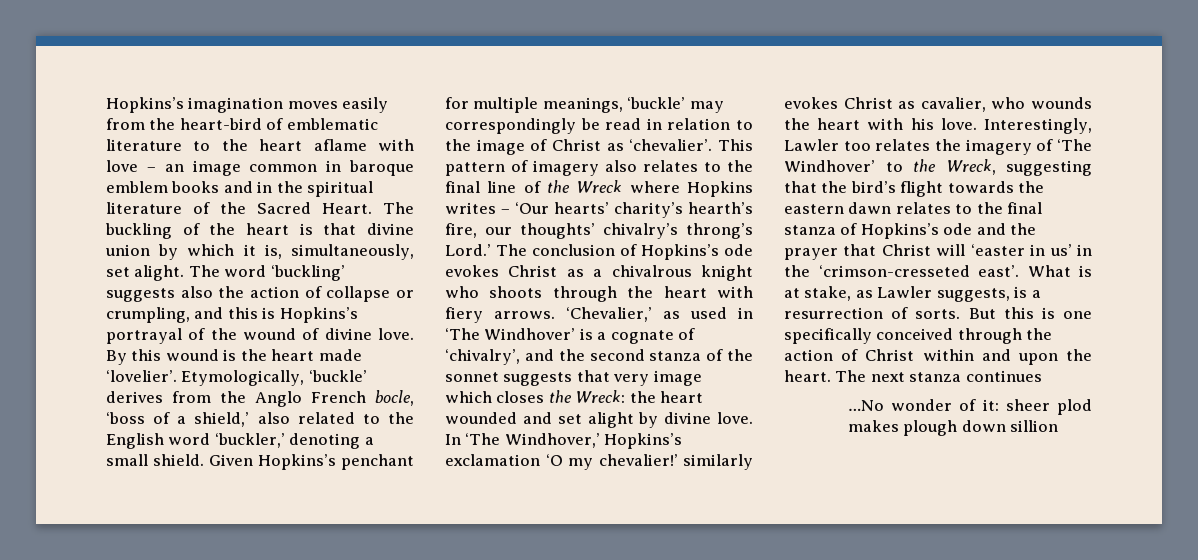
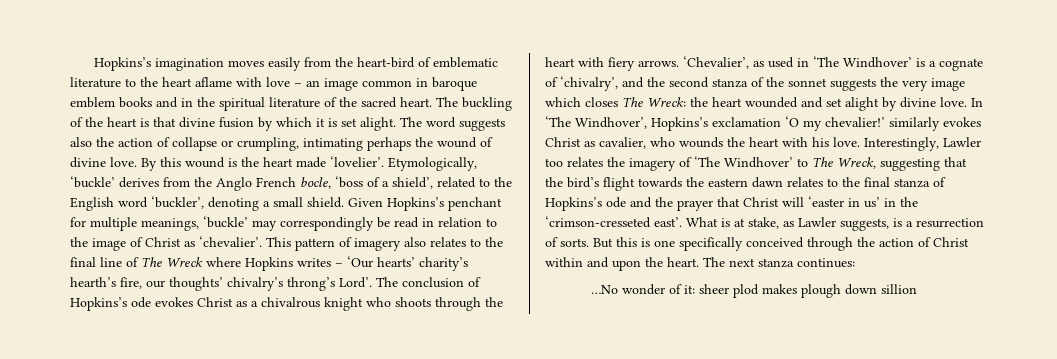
- Hopkins’s imagination moves easily from the heart-bird of emblematic literature to the heart aflame with love – an image common in baroque emblem books and in the spiritual literature of the Sacred Heart.
+ Hopkins’s imagination moves easily from the heart-bird of emblematic literature to the heart aflame with love – an image common in baroque emblem books and in the spiritual literature of the sacred heart.
- The buckling of the heart is that divine union by which it is, simultaneously, set alight.
+ The buckling of the heart is that divine fusion by which it is set alight.
- The word ‘buckling’ suggests also the action of collapse or crumpling, and this is Hopkins’s portrayal of the wound of divine love.
+ The word suggests also the action of collapse or crumpling, intimating perhaps the wound of divine love.
- Etymologically, ‘buckle’ derives from the Anglo French bocle, ‘boss of a shield,’ also related to the English word ‘buckler,’ denoting a small shield.
+ Etymologically, ‘buckle’ derives from the Anglo French bocle, ‘boss of a shield’, related to the English word ‘buckler’, denoting a small shield.
- This pattern of imagery also relates to the final line of the Wreck where Hopkins writes – ‘Our hearts’ charity’s hearth’s fire, our thoughts’ chivalry’s throng’s Lord.’
+ This pattern of imagery also relates to the final line of The Wreck where Hopkins writes – ‘Our hearts’ charity’s hearth’s fire, our thoughts’ chivalry’s throng’s Lord’.
- ‘Chevalier,’ as used in ‘The Windhover’ is a cognate of ‘chivalry’, and the second stanza of the sonnet suggests that very image which closes the Wreck: the heart wounded and set alight by divine love.
+ ‘Chevalier’, as used in ‘The Windhover’ is a cognate of ‘chivalry’, and the second stanza of the sonnet suggests the very image which closes The Wreck: the heart wounded and set alight by divine love.
- In ‘The Windhover,’ Hopkins’s exclamation ‘O my chevalier!’ similarly evokes Christ as cavalier, who wounds the heart with his love.
+ In ‘The Windhover’, Hopkins’s exclamation ‘O my chevalier!’ similarly evokes Christ as cavalier, who wounds the heart with his love.
- Interestingly, Lawler too relates the imagery of ‘The Windhover’ to the Wreck, suggesting that the bird’s flight towards the eastern dawn relates to the final stanza of Hopkins’s ode and the prayer that Christ will ‘easter in us’ in the ‘crimson-cresseted east’.
+ Interestingly, Lawler too relates the imagery of ‘The Windhover’ to The Wreck, suggesting that the bird’s flight towards the eastern dawn relates to the final stanza of Hopkins’s ode and the prayer that Christ will ‘easter in us’ in the ‘crimson-cresseted east’.
- The next stanza continues
+ The next stanza continues:

